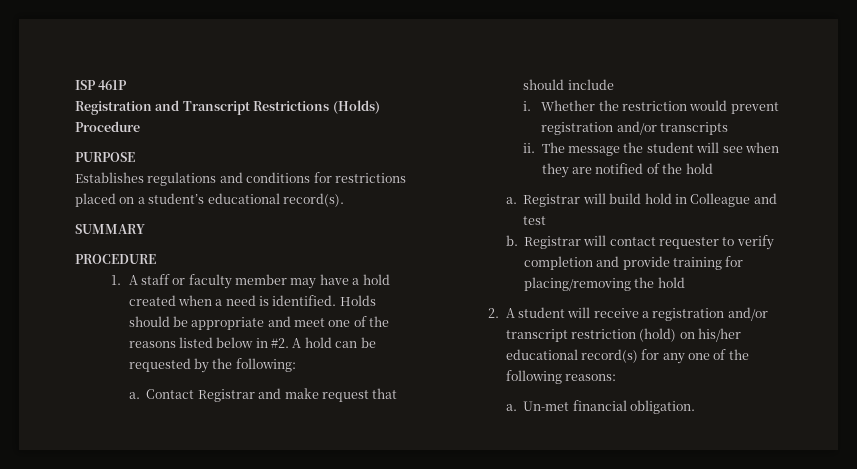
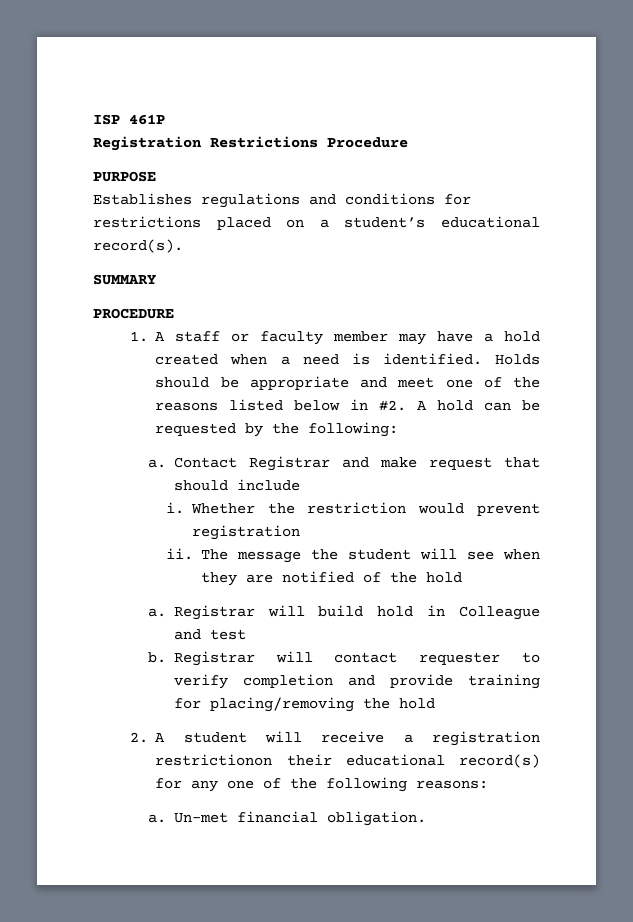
- Registration and Transcript Restrictions (Holds) Procedure
+ Registration Restrictions Procedure
- Whether the restriction would prevent registration and/or transcripts
+ Whether the restriction would prevent registration
- 2. A student will receive a registration and/or transcript restriction (hold) on his/her educational record(s) for any one of the following reasons:
+ 2. A student will receive a registration restrictionon their educational record(s) for any one of the following reasons:

